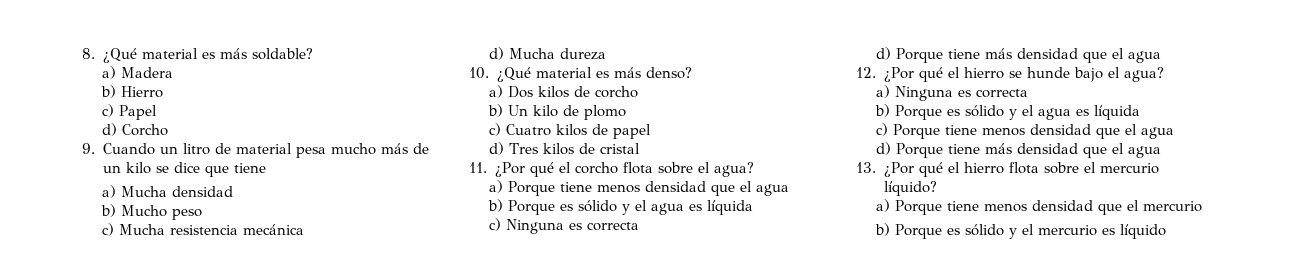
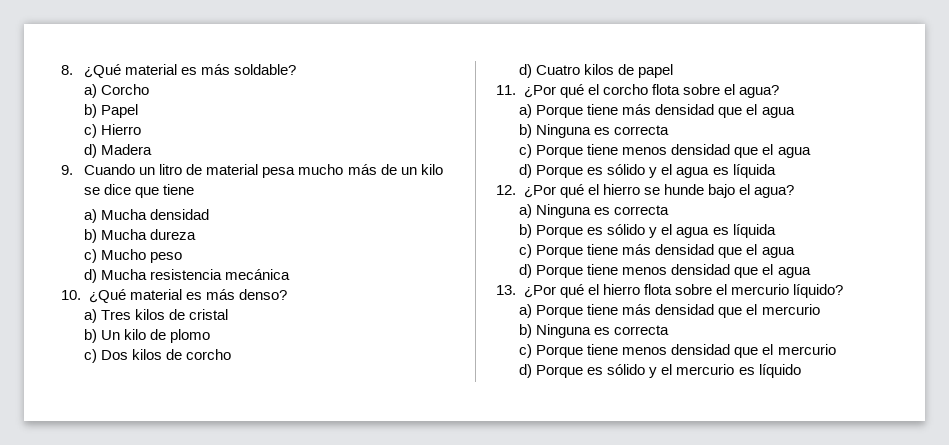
- a) Madera
- b) Hierro
+ a) Corcho
+ b) Papel
+ c) Hierro
- c) Papel
- d) Corcho
+ d) Madera
- b) Mucho peso
+ b) Mucha dureza
+ c) Mucho peso
- c) Mucha resistencia mecánica
+ d) Mucha resistencia mecánica
- d) Mucha dureza
- a) Dos kilos de corcho
+ a) Tres kilos de cristal
- c) Cuatro kilos de papel
+ c) Dos kilos de corcho
+ d) Cuatro kilos de papel
- d) Tres kilos de cristal
- a) Porque tiene menos densidad que el agua
- b) Porque es sólido y el agua es líquida
- c) Ninguna es correcta
- d) Porque tiene más densidad que el agua
+ a) Porque tiene más densidad que el agua
+ b) Ninguna es correcta
+ c) Porque tiene menos densidad que el agua
+ d) Porque es sólido y el agua es líquida
- c) Porque tiene menos densidad que el agua
- d) Porque tiene más densidad que el agua
+ c) Porque tiene más densidad que el agua
+ d) Porque tiene menos densidad que el agua
- a) Porque tiene menos densidad que el mercurio
+ a) Porque tiene más densidad que el mercurio
+ b) Ninguna es correcta
+ c) Porque tiene menos densidad que el mercurio
- b) Porque es sólido y el mercurio es líquido
+ d) Porque es sólido y el mercurio es líquido

